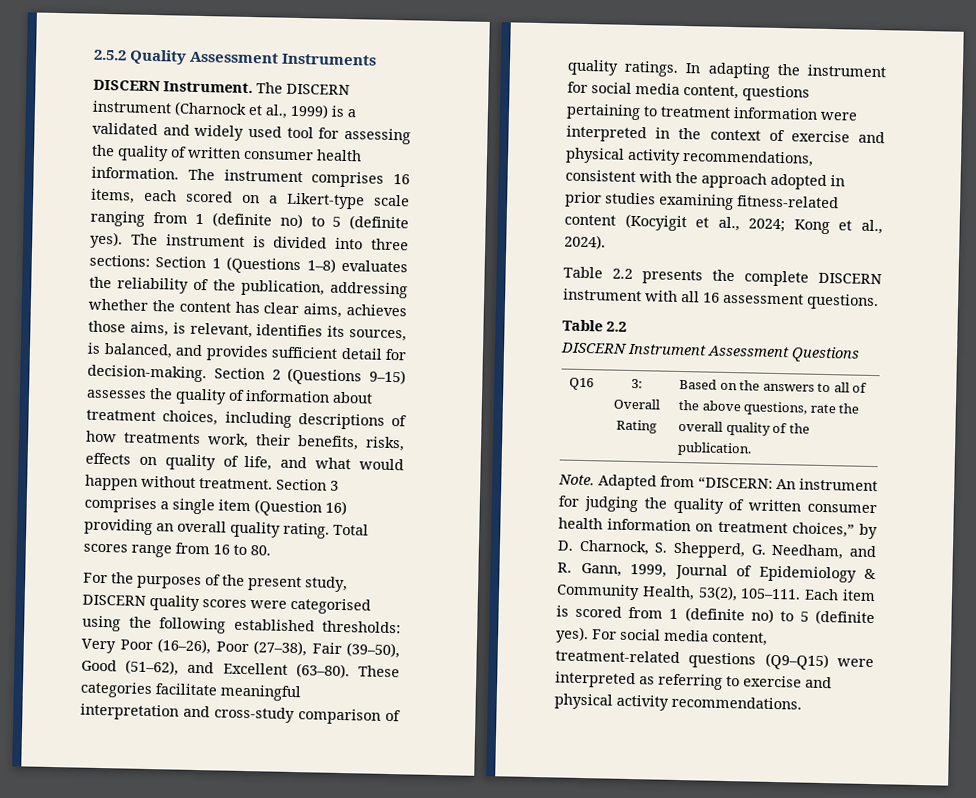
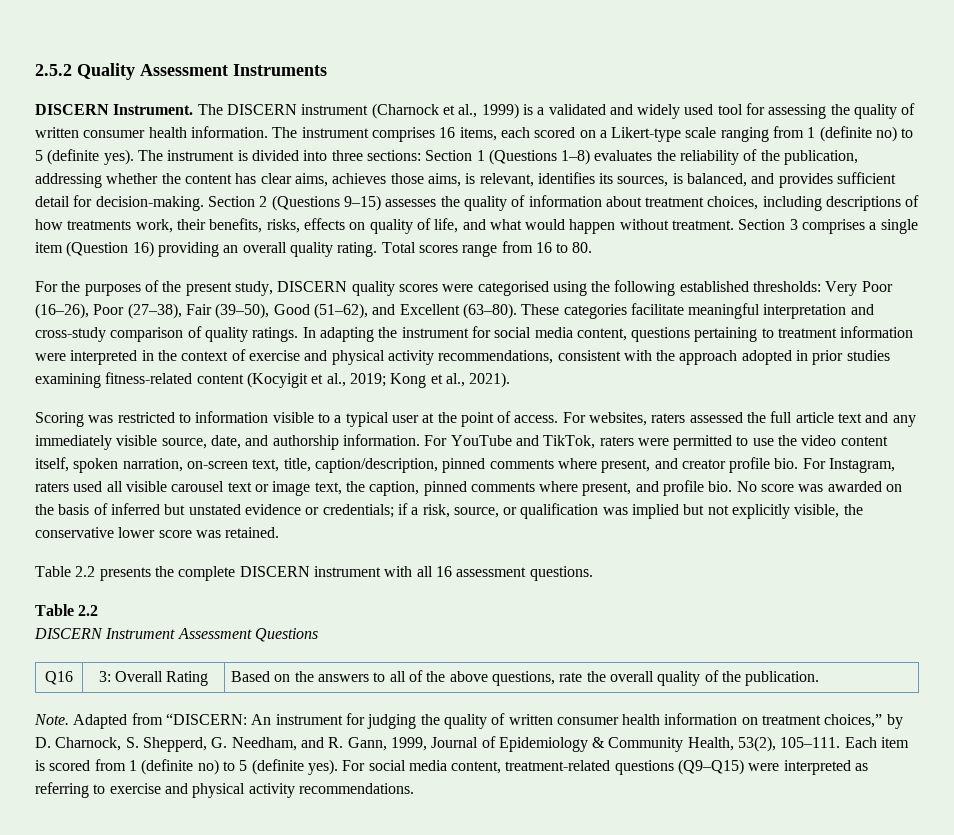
- In adapting the instrument for social media content, questions pertaining to treatment information were interpreted in the context of exercise and physical activity recommendations, consistent with the approach adopted in prior studies examining fitness-related content (Kocyigit et al., 2024; Kong et al., 2024).
+ In adapting the instrument for social media content, questions pertaining to treatment information were interpreted in the context of exercise and physical activity recommendations, consistent with the approach adopted in prior studies examining fitness-related content (Kocyigit et al., 2019; Kong et al., 2021).
+ Scoring was restricted to information visible to a typical user at the point of access. For websites, raters assessed the full article text and any immediately visible source, date, and authorship information. For YouTube and TikTok, raters were permitted to use the video content itself, spoken narration, on-screen text, title, caption/description, pinned comments where present, and creator profile bio. For Instagram, raters used all visible carousel text or image text, the caption, pinned comments where present, and profile bio. No score was awarded on the basis of inferred but unstated evidence or credentials; if a risk, source, or qualification was implied but not explicitly visible, the conservative lower score was retained.

